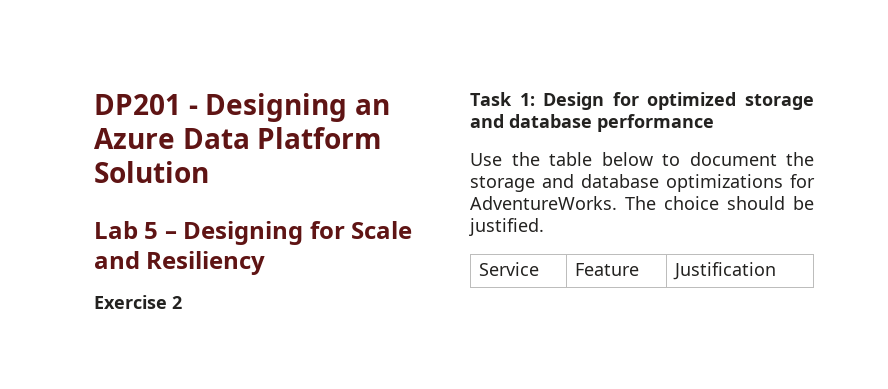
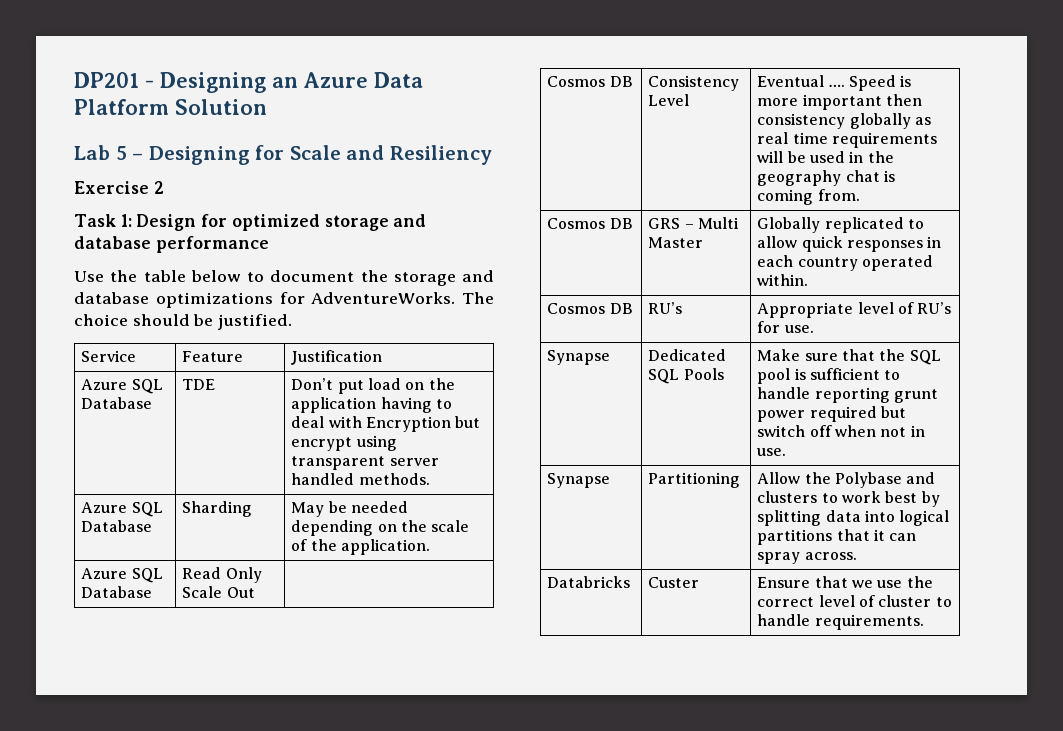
+ Azure SQL Database | TDE | Don’t put load on the application having to deal with Encryption but encrypt using transparent server handled methods.
+ Azure SQL Database | Sharding | May be needed depending on the scale of the application.
+ Azure SQL Database | Read Only Scale Out |
+ Cosmos DB | Consistency Level | Eventual …. Speed is more important then consistency globally as real time requirements will be used in the geography chat is coming from.
+ Cosmos DB | GRS – Multi Master | Globally replicated to allow quick responses in each country operated within.
+ Cosmos DB | RU’s | Appropriate level of RU’s for use.
+ Synapse | Dedicated SQL Pools | Make sure that the SQL pool is sufficient to handle reporting grunt power required but switch off when not in use.
+ Synapse | Partitioning | Allow the Polybase and clusters to work best by splitting data into logical partitions that it can spray across.
+ Databricks | Custer | Ensure that we use the correct level of cluster to handle requirements.

